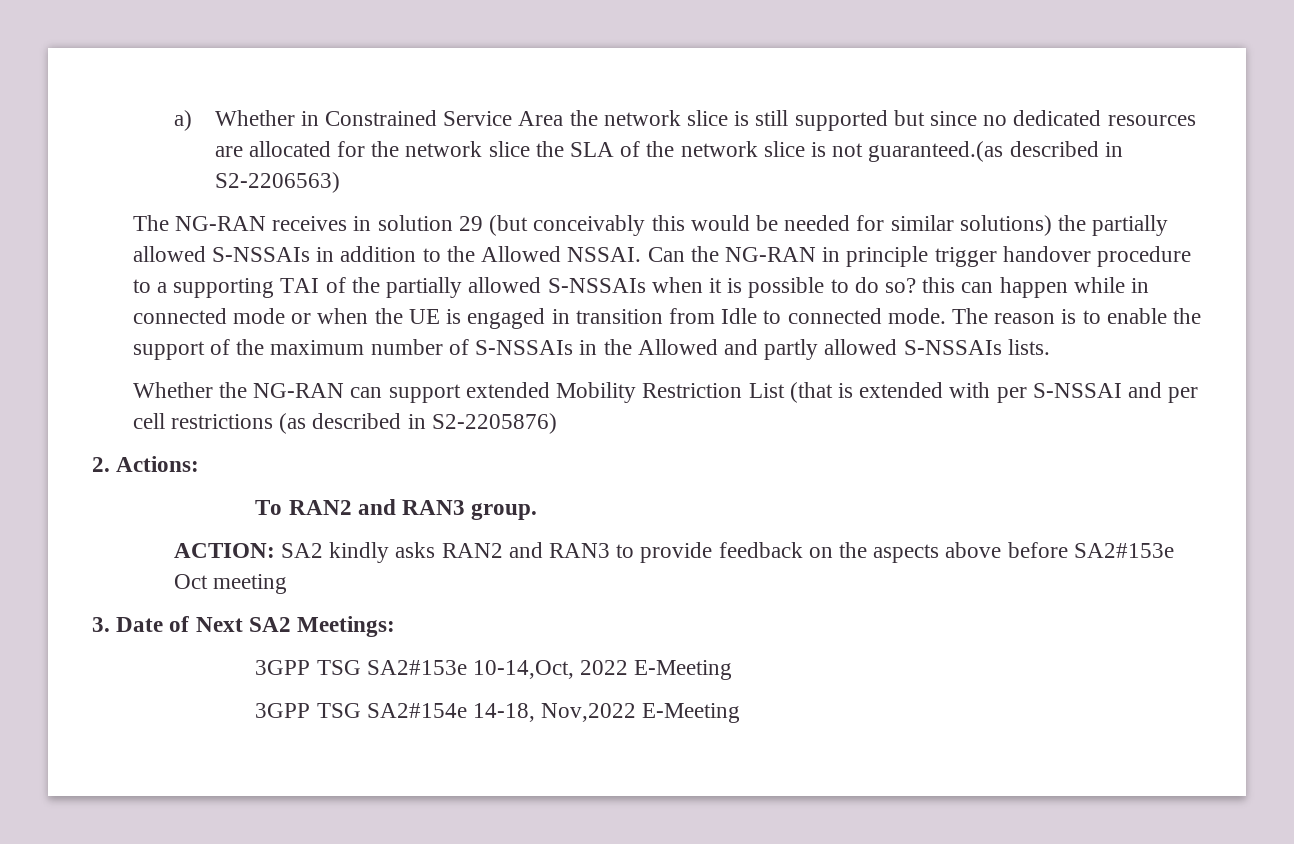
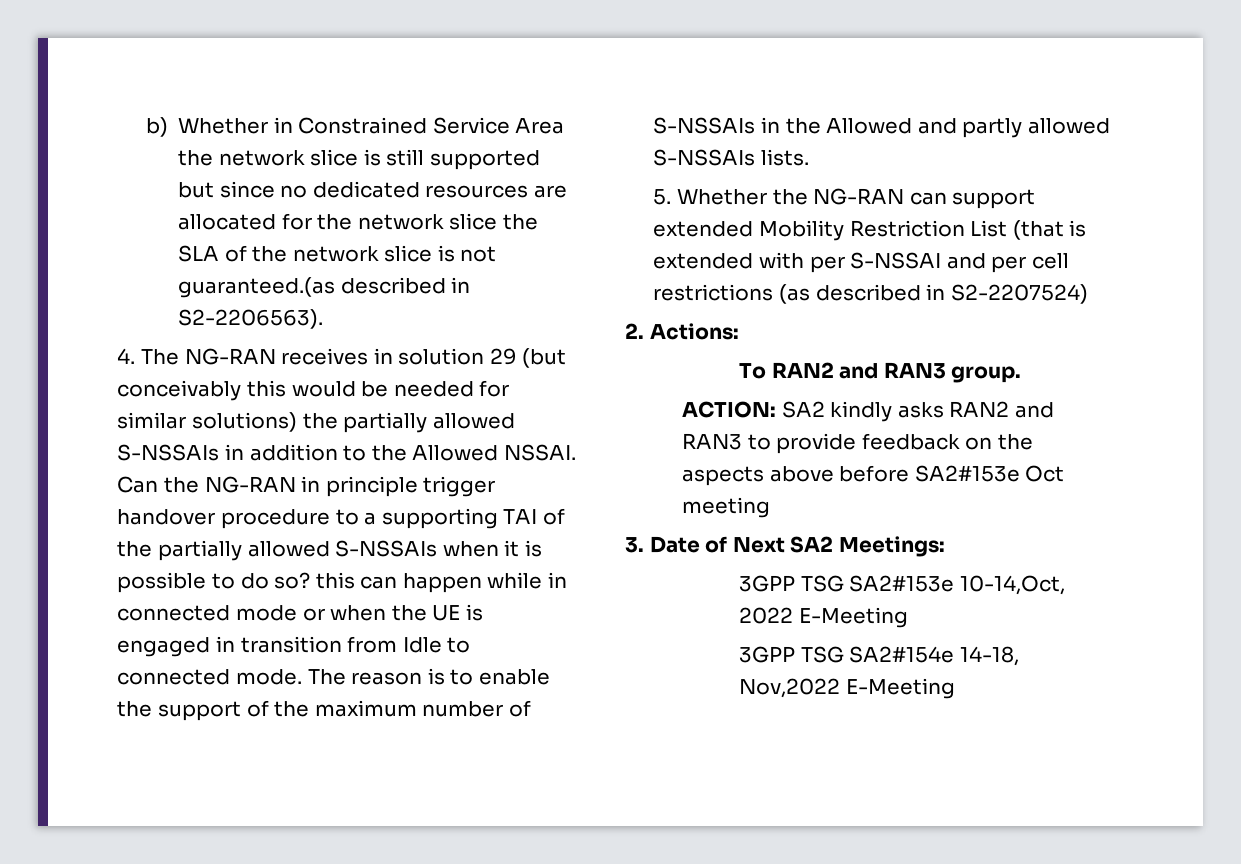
- a) Whether in Constrained Service Area the network slice is still supported but since no dedicated resources are allocated for the network slice the SLA of the network slice is not guaranteed.(as described in S2-2206563)
- The NG-RAN receives in solution 29 (but conceivably this would be needed for similar solutions) the partially allowed S-NSSAIs in addition to the Allowed NSSAI.
+ b) Whether in Constrained Service Area the network slice is still supported but since no dedicated resources are allocated for the network slice the SLA of the network slice is not guaranteed.(as described in S2-2206563).
+ 4. The NG-RAN receives in solution 29 (but conceivably this would be needed for similar solutions) the partially allowed S-NSSAIs in addition to the Allowed NSSAI.
- Whether the NG-RAN can support extended Mobility Restriction List (that is extended with per S-NSSAI and per cell restrictions (as described in S2-2205876)
+ 5. Whether the NG-RAN can support extended Mobility Restriction List (that is extended with per S-NSSAI and per cell restrictions (as described in S2-2207524)

